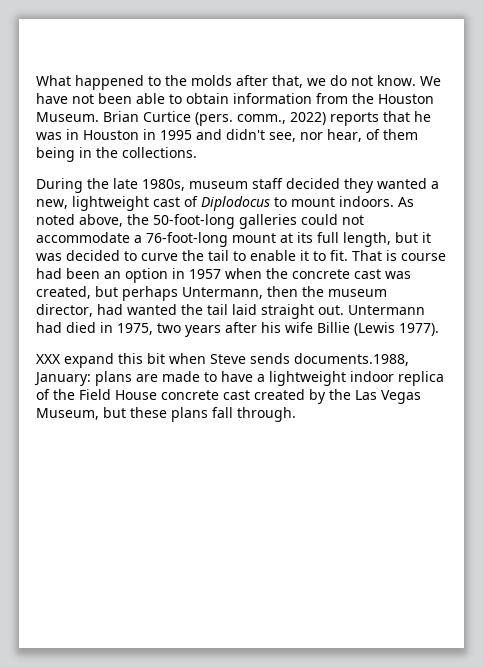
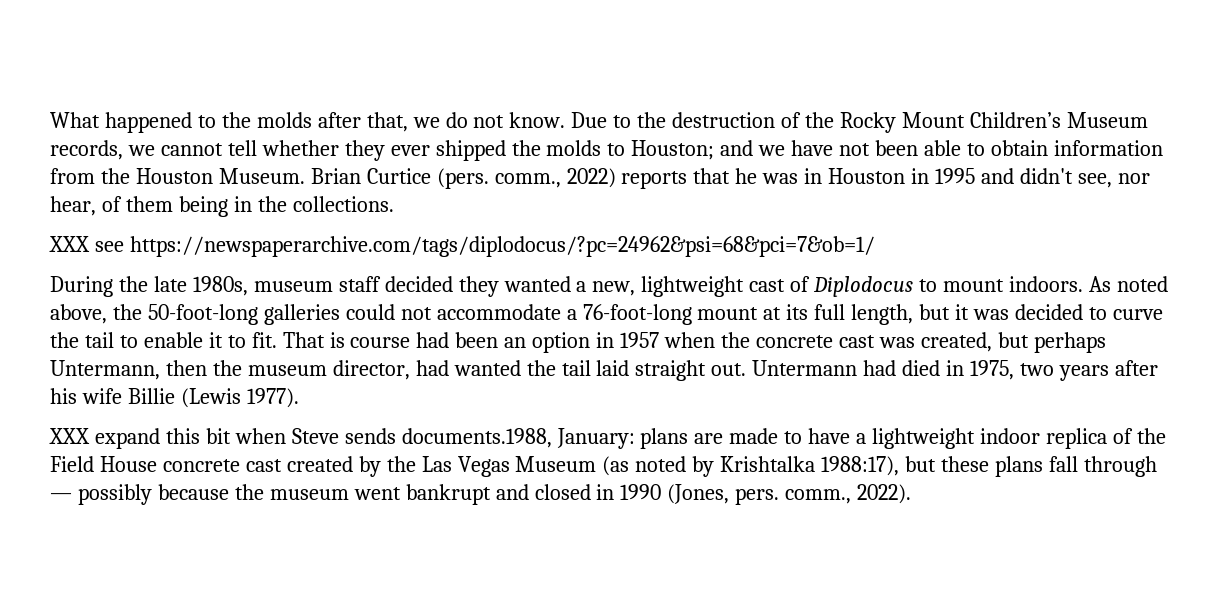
- We have not been able to obtain information from the Houston Museum.
+ Due to the destruction of the Rocky Mount Children’s Museum records, we cannot tell whether they ever shipped the molds to Houston; and we have not been able to obtain information from the Houston Museum.
+ XXX see https://newspaperarchive.com/tags/diplodocus/?pc=24962&psi=68&pci=7&ob=1/
- XXX expand this bit when Steve sends documents.1988, January: plans are made to have a lightweight indoor replica of the Field House concrete cast created by the Las Vegas Museum, but these plans fall through.
+ XXX expand this bit when Steve sends documents.1988, January: plans are made to have a lightweight indoor replica of the Field House concrete cast created by the Las Vegas Museum (as noted by Krishtalka 1988:17), but these plans fall through — possibly because the museum went bankrupt and closed in 1990 (Jones, pers. comm., 2022).

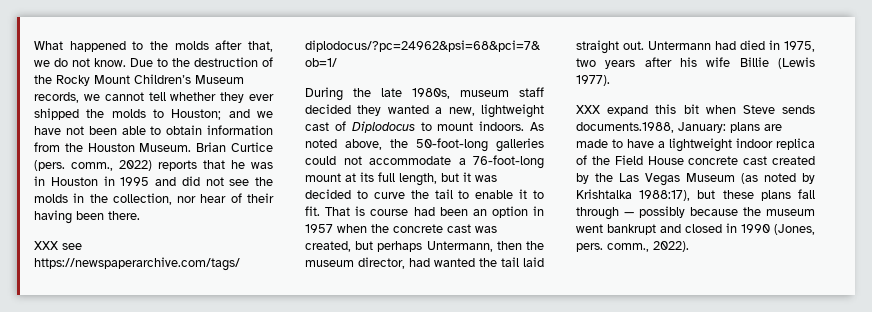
- Brian Curtice (pers. comm., 2022) reports that he was in Houston in 1995 and didn't see, nor hear, of them being in the collections.
+ Brian Curtice (pers. comm., 2022) reports that he was in Houston in 1995 and did not see the molds in the collection, nor hear of their having been there.

